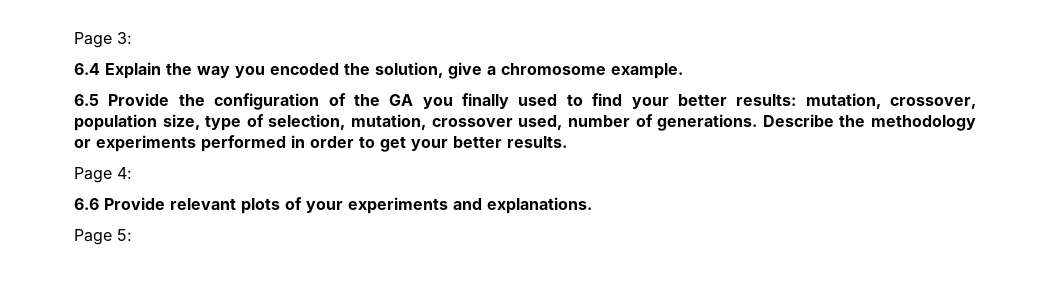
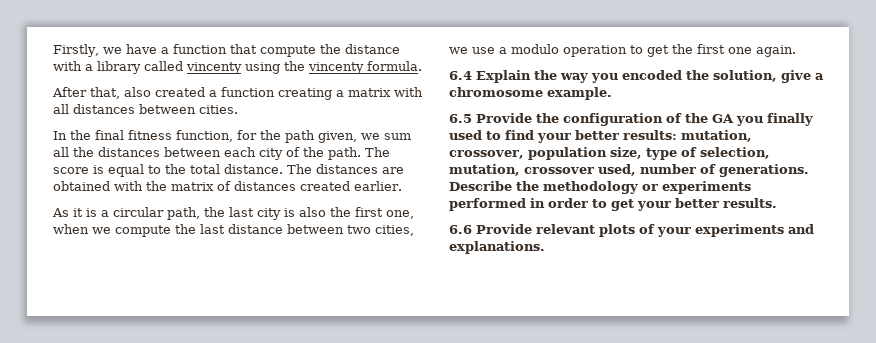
- Page 3:
+ Firstly, we have a function that compute the distance with a library called vincenty using the vincenty formula.
+ After that, also created a function creating a matrix with all distances between cities.
+ In the final fitness function, for the path given, we sum all the distances between each city of the path. The score is equal to the total distance. The distances are obtained with the matrix of distances created earlier.
+ As it is a circular path, the last city is also the first one, when we compute the last distance between two cities, we use a modulo operation to get the first one again.
- Page 4:
- Page 5:

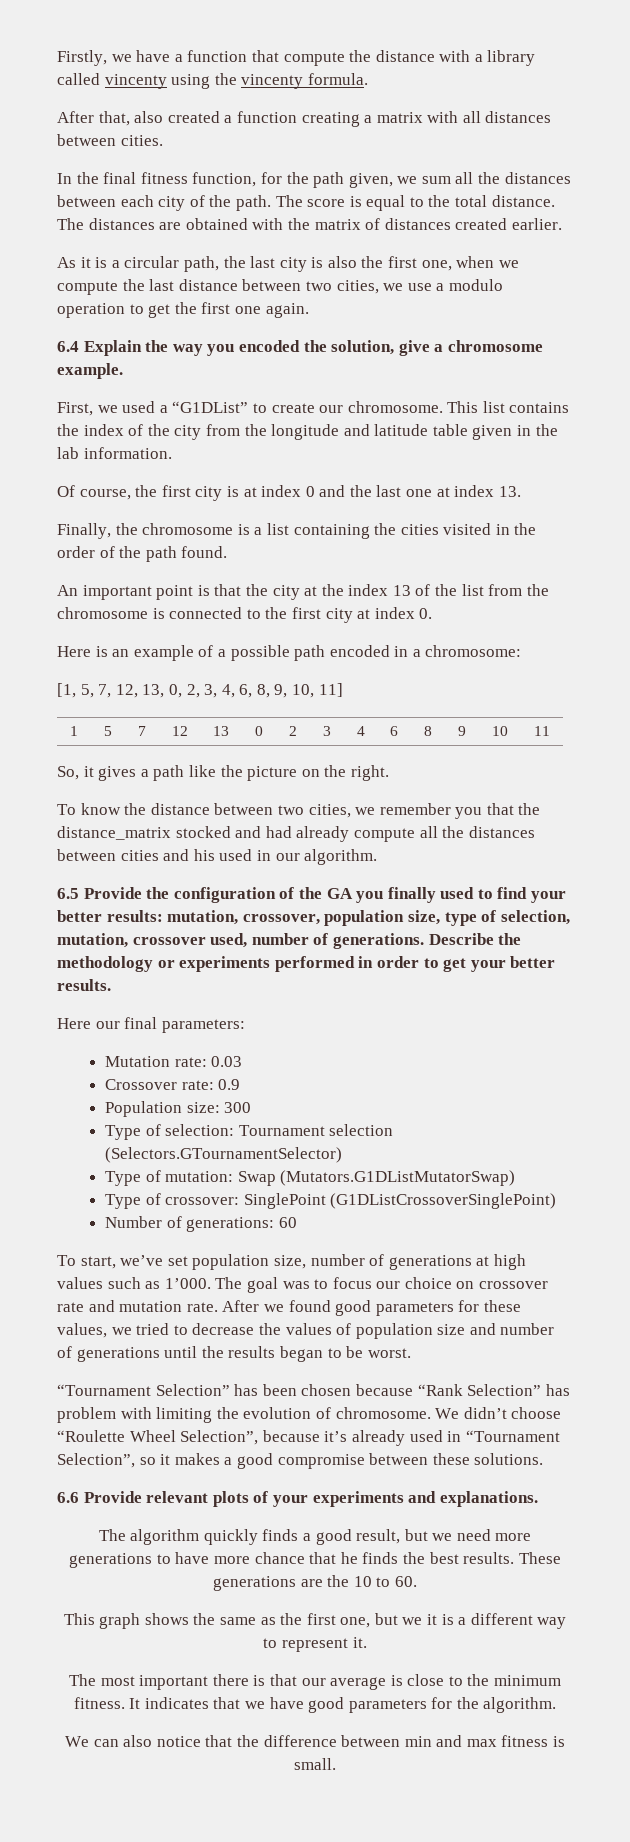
+ First, we used a “G1DList” to create our chromosome. This list contains the index of the city from the longitude and latitude table given in the lab information.
+ Of course, the first city is at index 0 and the last one at index 13.
+ Finally, the chromosome is a list containing the cities visited in the order of the path found.
+ An important point is that the city at the index 13 of the list from the chromosome is connected to the first city at index 0.
+ Here is an example of a possible path encoded in a chromosome:
+ [1, 5, 7, 12, 13, 0, 2, 3, 4, 6, 8, 9, 10, 11]
+ 1 | 5 | 7 | 12 | 13 | 0 | 2 | 3 | 4 | 6 | 8 | 9 | 10 | 11
+ So, it gives a path like the picture on the right.
+ To know the distance between two cities, we remember you that the distance_matrix stocked and had already compute all the distances between cities and his used in our algorithm.
+ Here our final parameters:
+ Mutation rate: 0.03
+ Crossover rate: 0.9
+ Population size: 300
+ Type of selection: Tournament selection (Selectors.GTournamentSelector)
+ Type of mutation: Swap (Mutators.G1DListMutatorSwap)
+ Type of crossover: SinglePoint (G1DListCrossoverSinglePoint)
+ Number of generations: 60
+ To start, we’ve set population size, number of generations at high values such as 1’000. The goal was to focus our choice on crossover rate and mutation rate. After we found good parameters for these values, we tried to decrease the values of population size and number of generations until the results began to be worst.
+ “Tournament Selection” has been chosen because “Rank Selection” has problem with limiting the evolution of chromosome. We didn’t choose “Roulette Wheel Selection”, because it’s already used in “Tournament Selection”, so it makes a good compromise between these solutions.
+ The algorithm quickly finds a good result, but we need more generations to have more chance that he finds the best results. These generations are the 10 to 60.
+ This graph shows the same as the first one, but we it is a different way to represent it.
+ The most important there is that our average is close to the minimum fitness. It indicates that we have good parameters for the algorithm.
+ We can also notice that the difference between min and max fitness is small.

